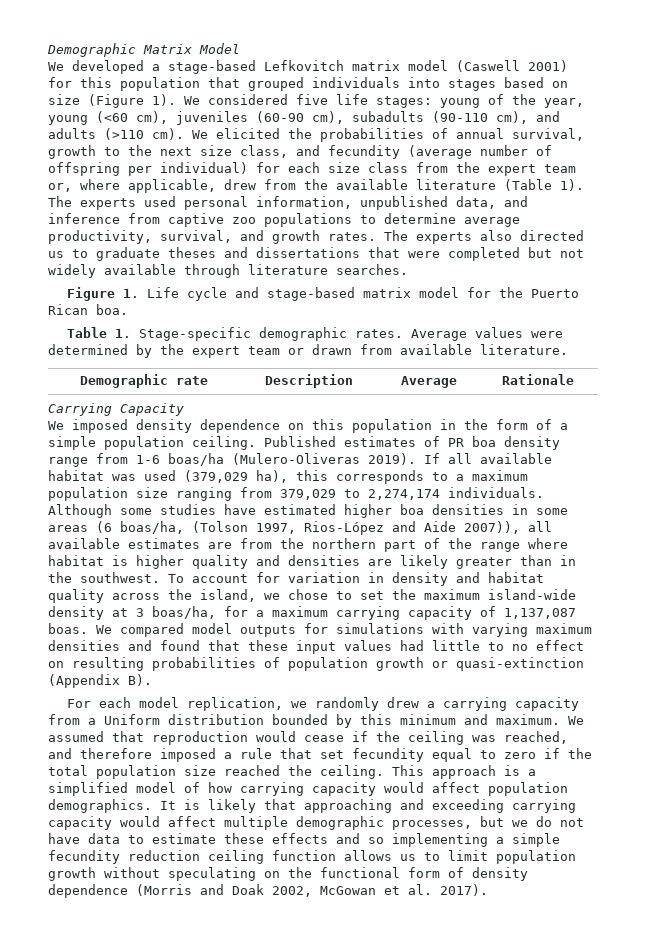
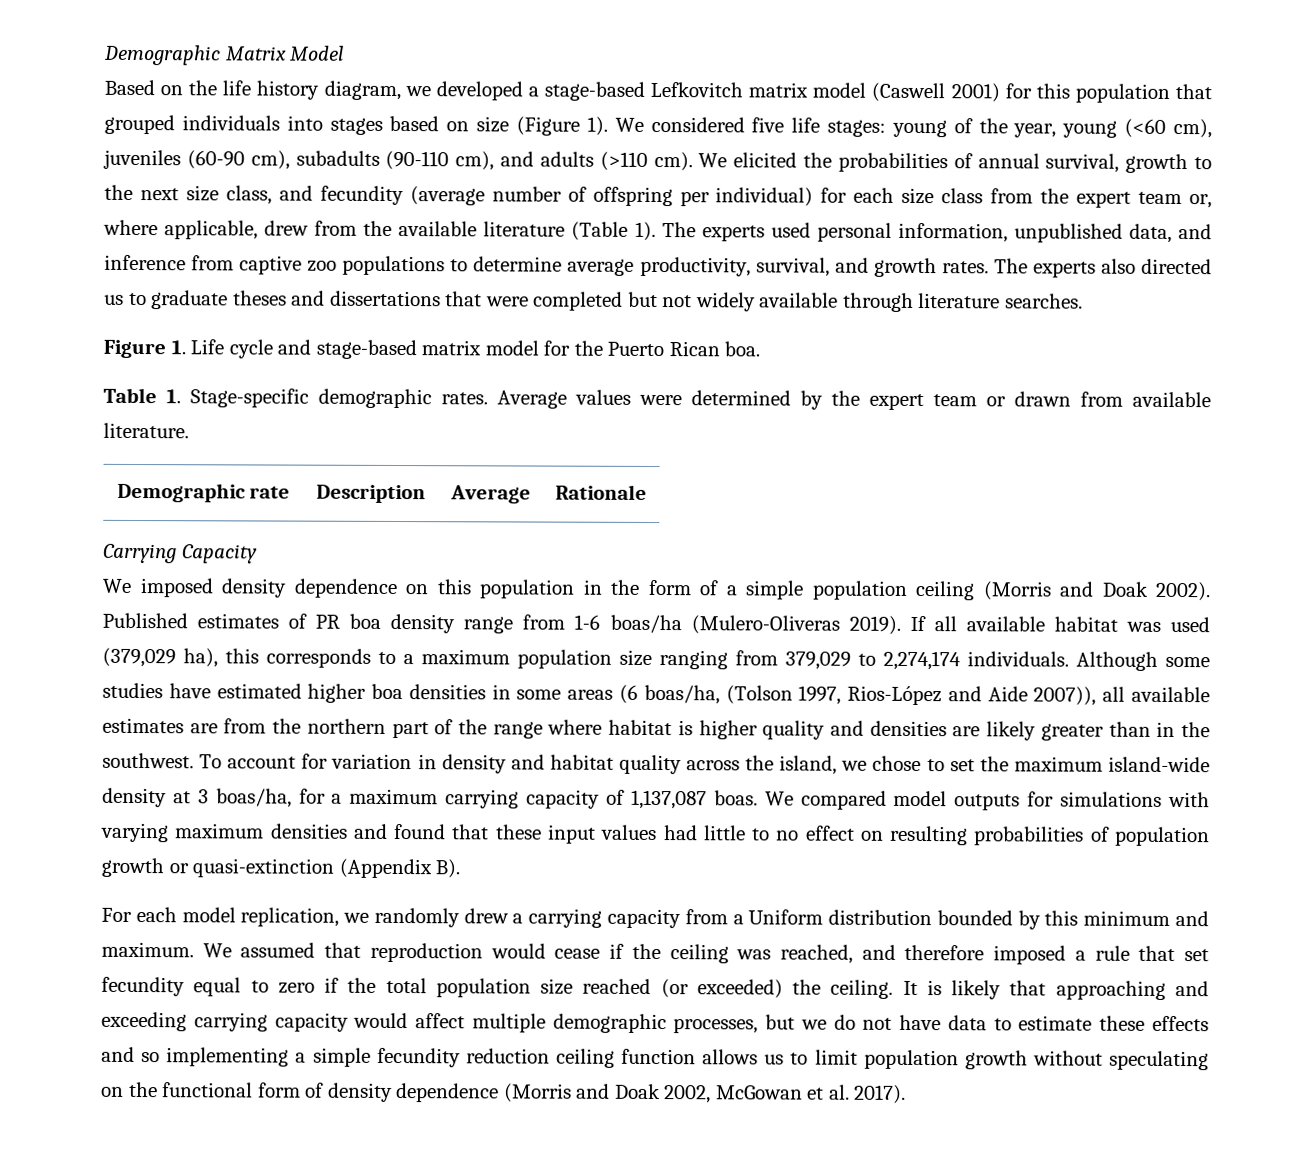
- We developed a stage-based Lefkovitch matrix model (Caswell 2001) for this population that grouped individuals into stages based on size (Figure 1).
+ Based on the life history diagram, we developed a stage-based Lefkovitch matrix model (Caswell 2001) for this population that grouped individuals into stages based on size (Figure 1).
- We imposed density dependence on this population in the form of a simple population ceiling.
+ We imposed density dependence on this population in the form of a simple population ceiling (Morris and Doak 2002).
- We assumed that reproduction would cease if the ceiling was reached, and therefore imposed a rule that set fecundity equal to zero if the total population size reached the ceiling. This approach is a simplified model of how carrying capacity would affect population demographics.
+ We assumed that reproduction would cease if the ceiling was reached, and therefore imposed a rule that set fecundity equal to zero if the total population size reached (or exceeded) the ceiling.

